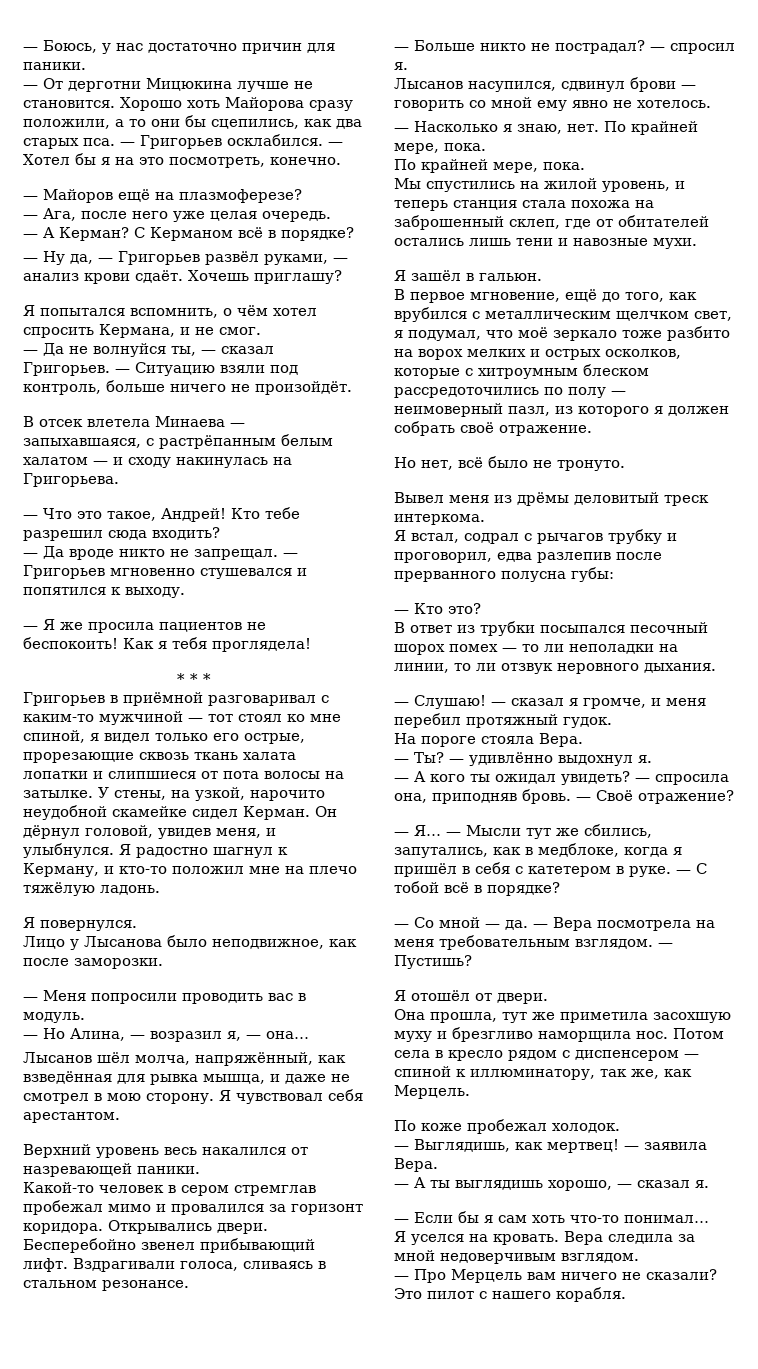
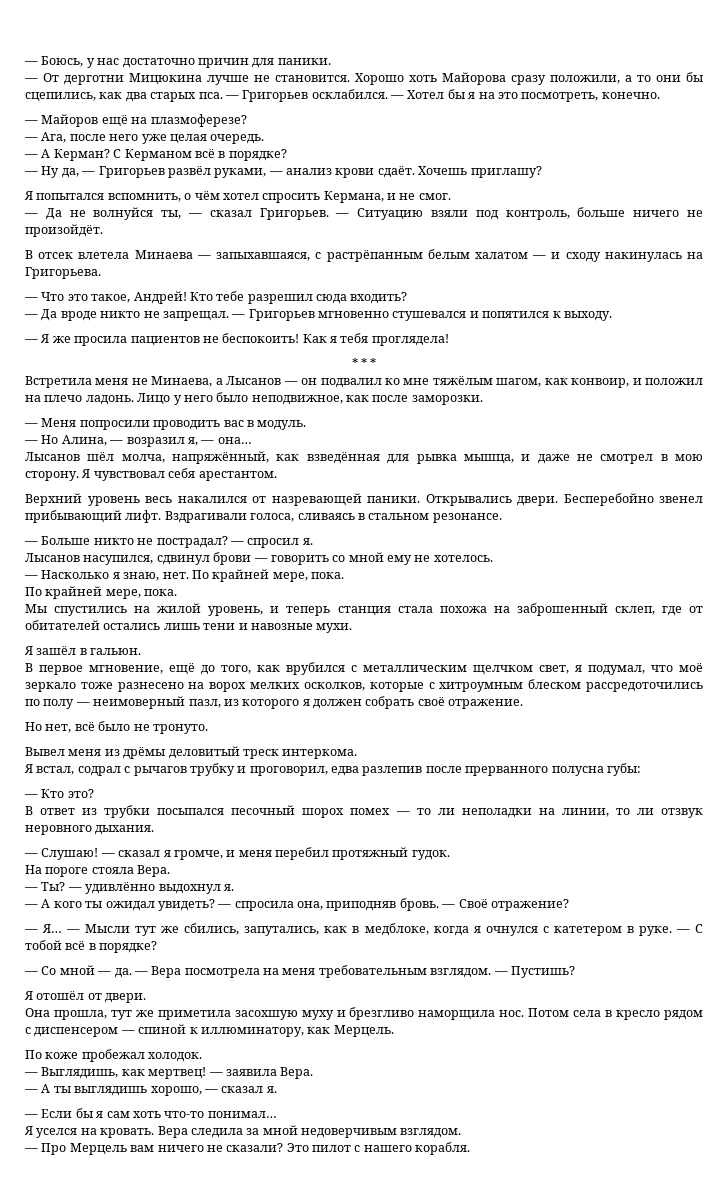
- Григорьев в приёмной разговаривал с каким-то мужчиной — тот стоял ко мне спиной, я видел только его острые, прорезающие сквозь ткань халата лопатки и слипшиеся от пота волосы на затылке. У стены, на узкой, нарочито неудобной скамейке сидел Керман. Он дёрнул головой, увидев меня, и улыбнулся. Я радостно шагнул к Керману, и кто-то положил мне на плечо тяжёлую ладонь.
- Я повернулся.
- Лицо у Лысанова было неподвижное, как после заморозки.
+ Встретила меня не Минаева, а Лысанов — он подвалил ко мне тяжёлым шагом, как конвоир, и положил на плечо ладонь. Лицо у него было неподвижное, как после заморозки.
- Верхний уровень весь накалился от назревающей паники.
- Какой-то человек в сером стремглав пробежал мимо и провалился за горизонт коридора. Открывались двери.
+ Верхний уровень весь накалился от назревающей паники. Открывались двери.
- Лысанов насупился, сдвинул брови — говорить со мной ему явно не хотелось.
+ Лысанов насупился, сдвинул брови — говорить со мной ему не хотелось.
- В первое мгновение, ещё до того, как врубился с металлическим щелчком свет, я подумал, что моё зеркало тоже разбито на ворох мелких и острых осколков, которые с хитроумным блеском рассредоточились по полу — неимоверный пазл, из которого я должен собрать своё отражение.
+ В первое мгновение, ещё до того, как врубился с металлическим щелчком свет, я подумал, что моё зеркало тоже разнесено на ворох мелких осколков, которые с хитроумным блеском рассредоточились по полу — неимоверный пазл, из которого я должен собрать своё отражение.
- — Мысли тут же сбились, запутались, как в медблоке, когда я пришёл в себя с катетером в руке.
+ — Мысли тут же сбились, запутались, как в медблоке, когда я очнулся с катетером в руке.
- Потом села в кресло рядом с диспенсером — спиной к иллюминатору, так же, как Мерцель.
+ Потом села в кресло рядом с диспенсером — спиной к иллюминатору, как Мерцель.

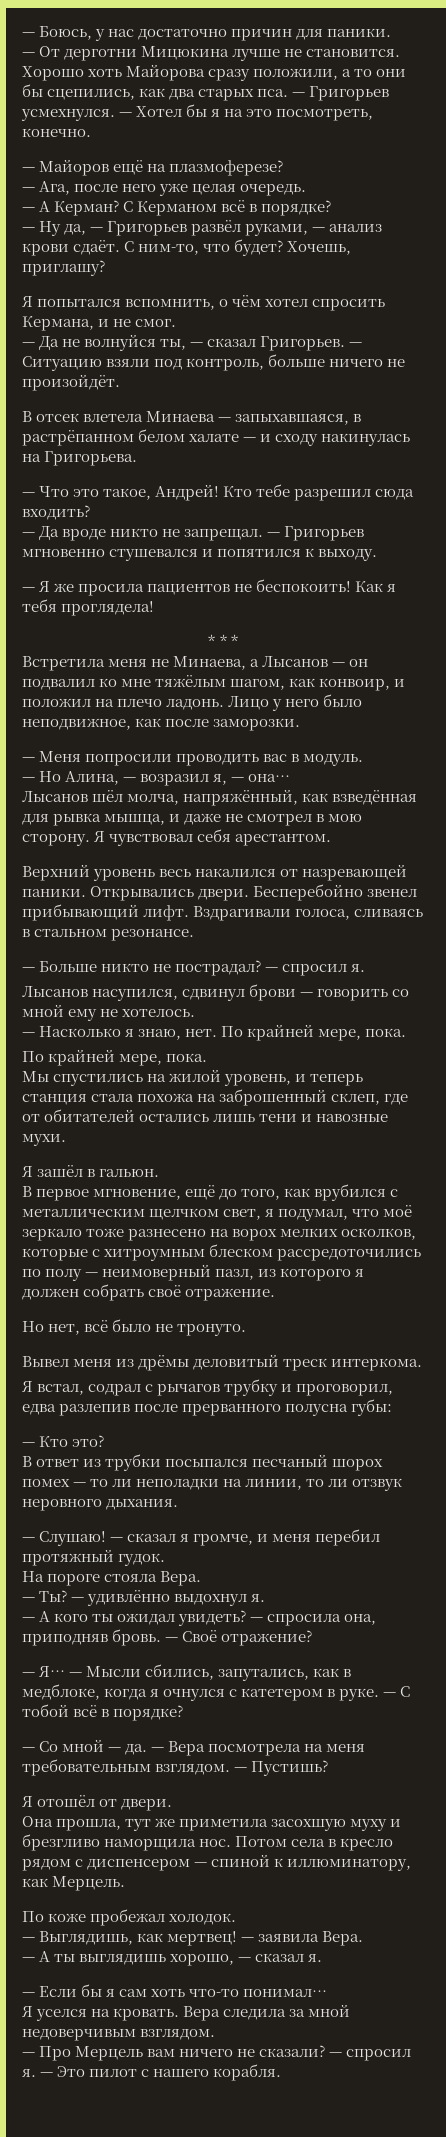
- — Григорьев осклабился.
+ — Григорьев усмехнулся.
- Хочешь приглашу?
+ С ним-то, что будет? Хочешь, приглашу?
- В отсек влетела Минаева — запыхавшаяся, с растрёпанным белым халатом — и сходу накинулась на Григорьева.
+ В отсек влетела Минаева — запыхавшаяся, в растрёпанном белом халате — и сходу накинулась на Григорьева.
- В ответ из трубки посыпался песочный шорох помех — то ли неполадки на линии, то ли отзвук неровного дыхания.
+ В ответ из трубки посыпался песчаный шорох помех — то ли неполадки на линии, то ли отзвук неровного дыхания.
- — Мысли тут же сбились, запутались, как в медблоке, когда я очнулся с катетером в руке.
+ — Мысли сбились, запутались, как в медблоке, когда я очнулся с катетером в руке.
- Это пилот с нашего корабля.
+ — спросил я. — Это пилот с нашего корабля.

